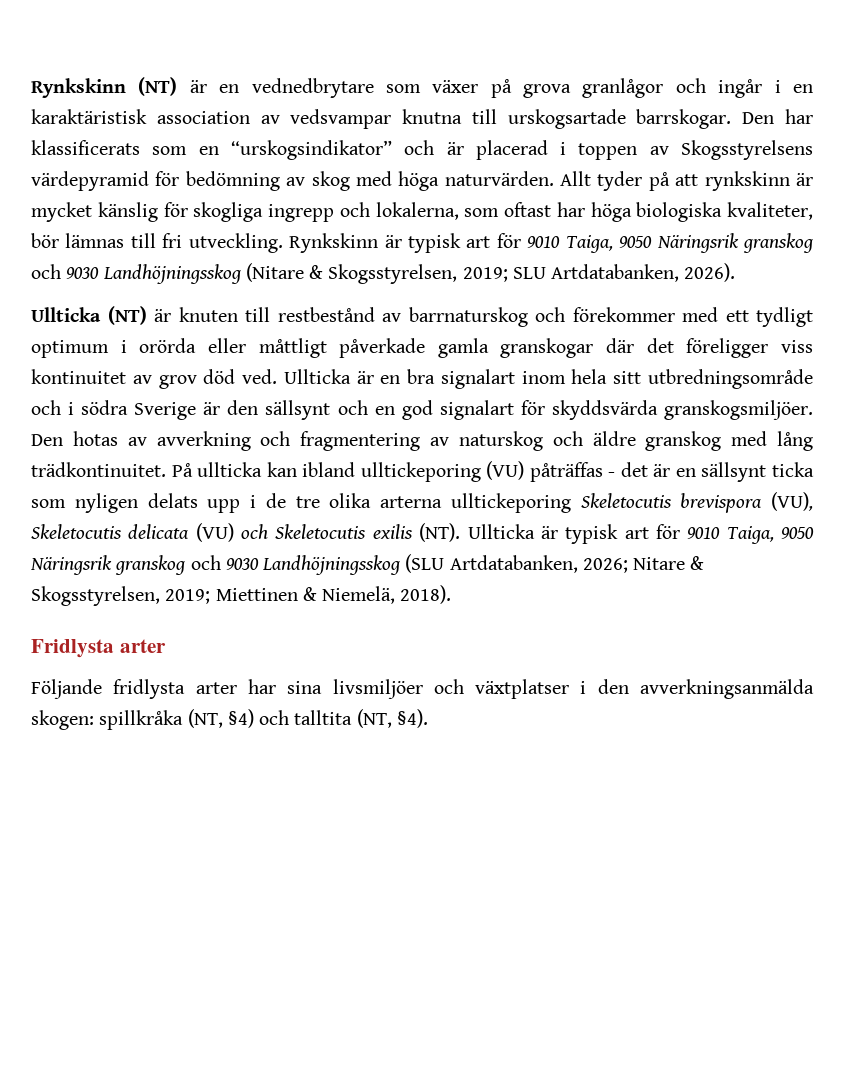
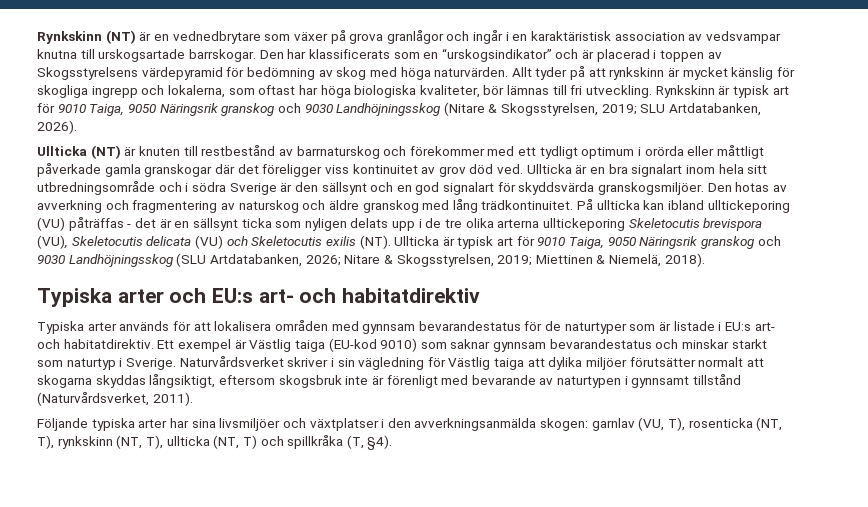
- Fridlysta arter
+ Typiska arter och EU:s art- och habitatdirektiv
+ Typiska arter används för att lokalisera områden med gynnsam bevarandestatus för de naturtyper som är listade i EU:s art- och habitatdirektiv. Ett exempel är Västlig taiga (EU-kod 9010) som saknar gynnsam bevarandestatus och minskar starkt som naturtyp i Sverige. Naturvårdsverket skriver i sin vägledning för Västlig taiga att dylika miljöer förutsätter normalt att skogarna skyddas långsiktigt, eftersom skogsbruk inte är förenligt med bevarande av naturtypen i gynnsamt tillstånd (Naturvårdsverket, 2011).
- Följande fridlysta arter har sina livsmiljöer och växtplatser i den avverkningsanmälda skogen: spillkråka (NT, §4) och talltita (NT, §4).
+ Följande typiska arter har sina livsmiljöer och växtplatser i den avverkningsanmälda skogen: garnlav (VU, T), rosenticka (NT, T), rynkskinn (NT, T), ullticka (NT, T) och spillkråka (T, §4).

